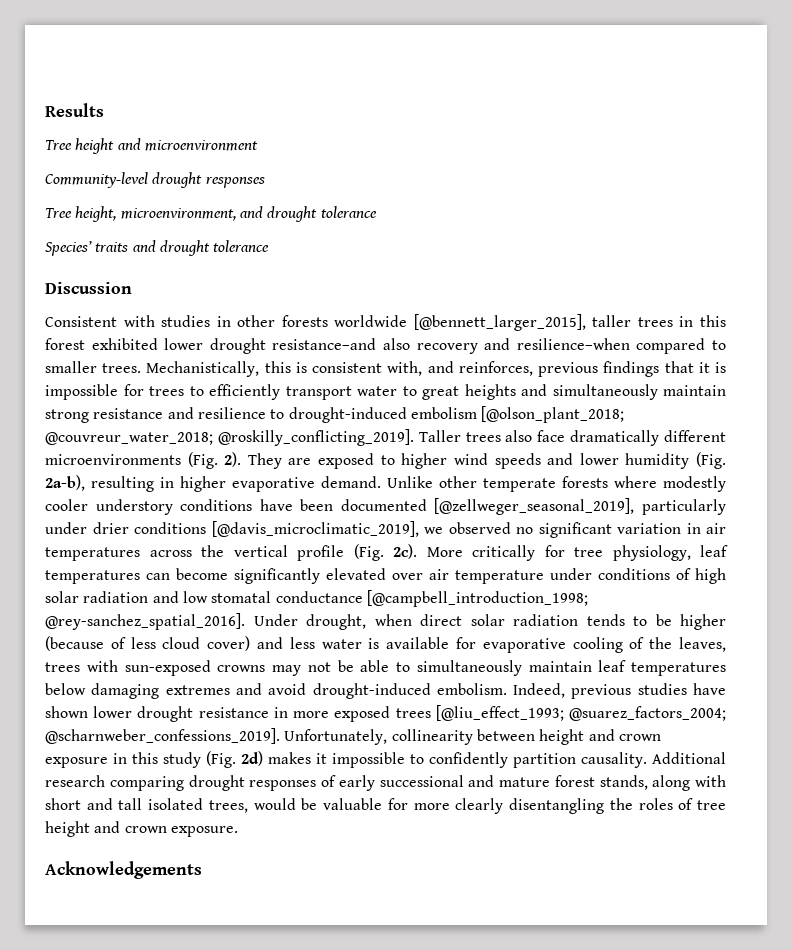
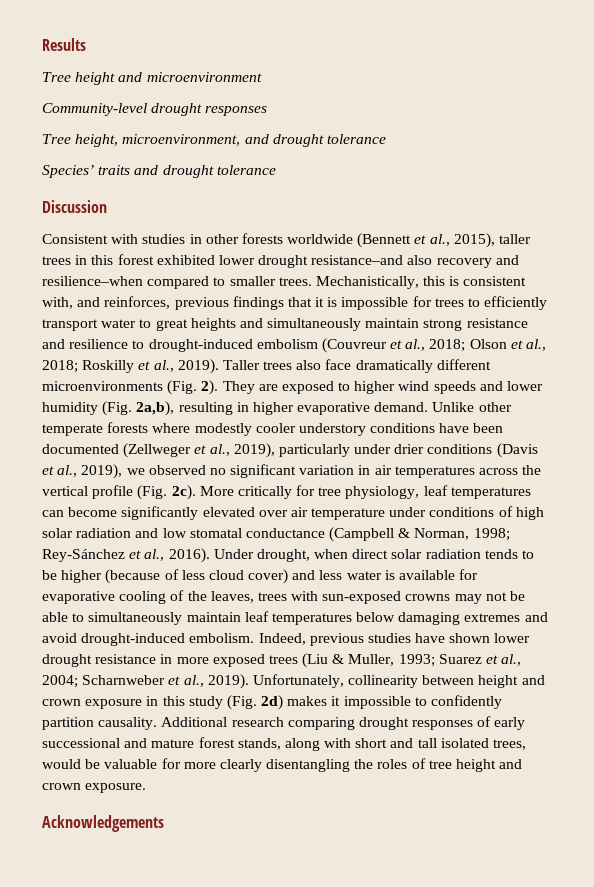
- Consistent with studies in other forests worldwide [@bennett_larger_2015], taller trees in this forest exhibited lower drought resistance–and also recovery and resilience–when compared to smaller trees.
+ Consistent with studies in other forests worldwide (Bennett et al., 2015), taller trees in this forest exhibited lower drought resistance–and also recovery and resilience–when compared to smaller trees.
- Mechanistically, this is consistent with, and reinforces, previous findings that it is impossible for trees to efficiently transport water to great heights and simultaneously maintain strong resistance and resilience to drought-induced embolism [@olson_plant_2018; @couvreur_water_2018; @roskilly_conflicting_2019].
+ Mechanistically, this is consistent with, and reinforces, previous findings that it is impossible for trees to efficiently transport water to great heights and simultaneously maintain strong resistance and resilience to drought-induced embolism (Couvreur et al., 2018; Olson et al., 2018; Roskilly et al., 2019).
- They are exposed to higher wind speeds and lower humidity (Fig. 2a-b), resulting in higher evaporative demand.
+ They are exposed to higher wind speeds and lower humidity (Fig. 2a,b), resulting in higher evaporative demand.
- Unlike other temperate forests where modestly cooler understory conditions have been documented [@zellweger_seasonal_2019], particularly under drier conditions [@davis_microclimatic_2019], we observed no significant variation in air temperatures across the vertical profile (Fig. 2c).
+ Unlike other temperate forests where modestly cooler understory conditions have been documented (Zellweger et al., 2019), particularly under drier conditions (Davis et al., 2019), we observed no significant variation in air temperatures across the vertical profile (Fig. 2c).
- More critically for tree physiology, leaf temperatures can become significantly elevated over air temperature under conditions of high solar radiation and low stomatal conductance [@campbell_introduction_1998; @rey-sanchez_spatial_2016].
+ More critically for tree physiology, leaf temperatures can become significantly elevated over air temperature under conditions of high solar radiation and low stomatal conductance (Campbell & Norman, 1998; Rey-Sánchez et al., 2016).
- Indeed, previous studies have shown lower drought resistance in more exposed trees [@liu_effect_1993; @suarez_factors_2004; @scharnweber_confessions_2019].
+ Indeed, previous studies have shown lower drought resistance in more exposed trees (Liu & Muller, 1993; Suarez et al., 2004; Scharnweber et al., 2019).

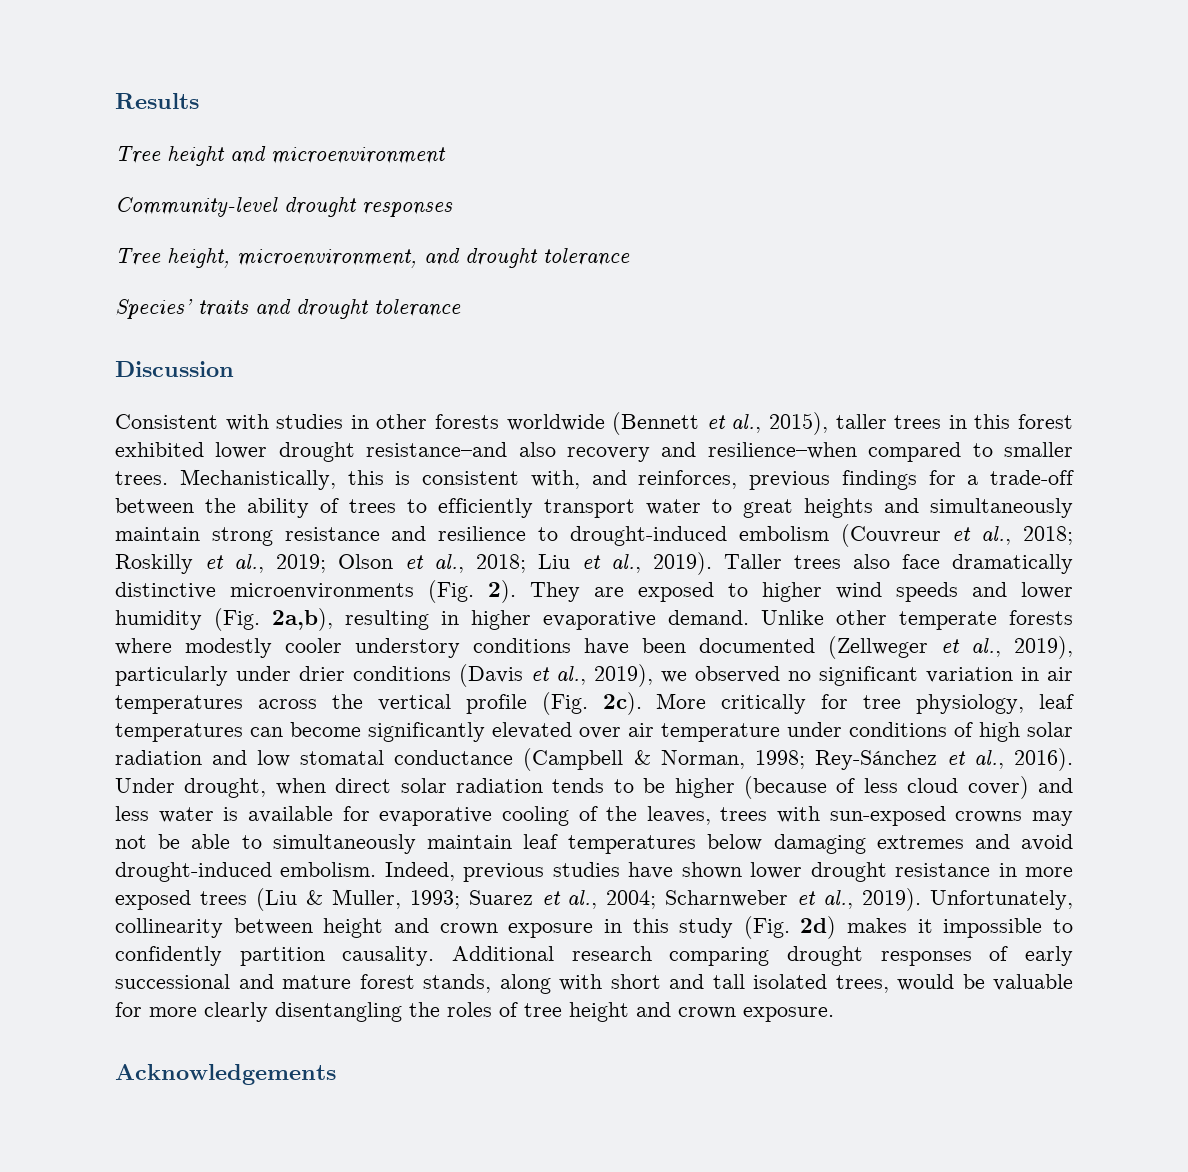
- Mechanistically, this is consistent with, and reinforces, previous findings that it is impossible for trees to efficiently transport water to great heights and simultaneously maintain strong resistance and resilience to drought-induced embolism (Couvreur et al., 2018; Olson et al., 2018; Roskilly et al., 2019).
+ Mechanistically, this is consistent with, and reinforces, previous findings for a trade-off between the ability of trees to efficiently transport water to great heights and simultaneously maintain strong resistance and resilience to drought-induced embolism (Couvreur et al., 2018; Roskilly et al., 2019; Olson et al., 2018; Liu et al., 2019).
- Taller trees also face dramatically different microenvironments (Fig. 2).
+ Taller trees also face dramatically distinctive microenvironments (Fig. 2).

